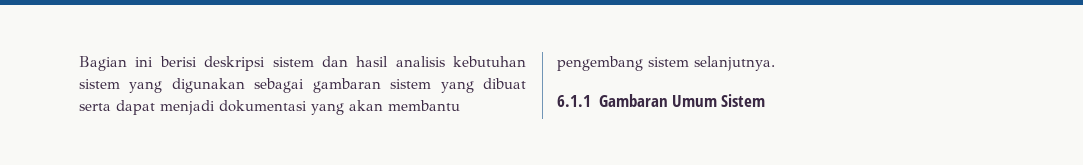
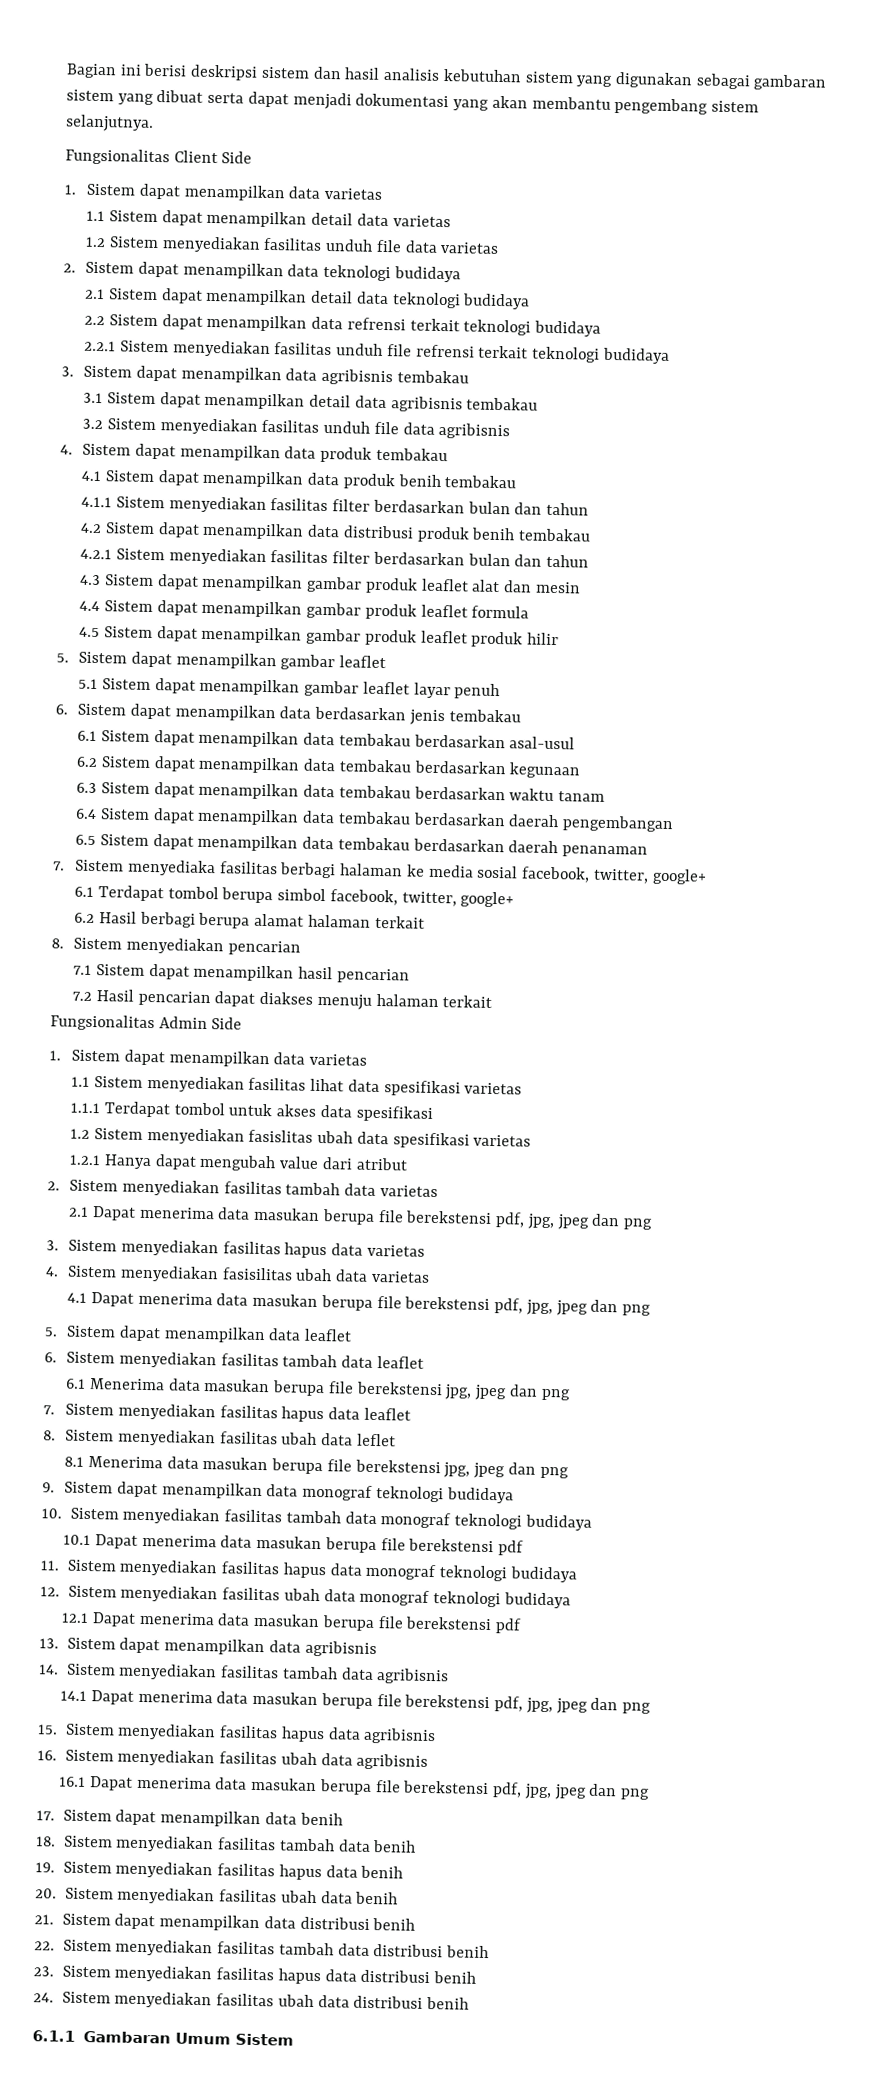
+ Fungsionalitas Client Side
+ 1. Sistem dapat menampilkan data varietas
+ 1.1 Sistem dapat menampilkan detail data varietas
+ 1.2 Sistem menyediakan fasilitas unduh file data varietas
+ 2. Sistem dapat menampilkan data teknologi budidaya
+ 2.1 Sistem dapat menampilkan detail data teknologi budidaya
+ 2.2 Sistem dapat menampilkan data refrensi terkait teknologi budidaya
+ 2.2.1 Sistem menyediakan fasilitas unduh file refrensi terkait teknologi budidaya
+ 3. Sistem dapat menampilkan data agribisnis tembakau
+ 3.1 Sistem dapat menampilkan detail data agribisnis tembakau
+ 3.2 Sistem menyediakan fasilitas unduh file data agribisnis
+ 4. Sistem dapat menampilkan data produk tembakau
+ 4.1 Sistem dapat menampilkan data produk benih tembakau
+ 4.1.1 Sistem menyediakan fasilitas filter berdasarkan bulan dan tahun
+ 4.2 Sistem dapat menampilkan data distribusi produk benih tembakau
+ 4.2.1 Sistem menyediakan fasilitas filter berdasarkan bulan dan tahun
+ 4.3 Sistem dapat menampilkan gambar produk leaflet alat dan mesin
+ 4.4 Sistem dapat menampilkan gambar produk leaflet formula
+ 4.5 Sistem dapat menampilkan gambar produk leaflet produk hilir
+ 5. Sistem dapat menampilkan gambar leaflet
+ 5.1 Sistem dapat menampilkan gambar leaflet layar penuh
+ 6. Sistem dapat menampilkan data berdasarkan jenis tembakau
+ 6.1 Sistem dapat menampilkan data tembakau berdasarkan asal-usul
+ 6.2 Sistem dapat menampilkan data tembakau berdasarkan kegunaan
+ 6.3 Sistem dapat menampilkan data tembakau berdasarkan waktu tanam
+ 6.4 Sistem dapat menampilkan data tembakau berdasarkan daerah pengembangan
+ 6.5 Sistem dapat menampilkan data tembakau berdasarkan daerah penanaman
+ 7. Sistem menyediaka fasilitas berbagi halaman ke media sosial facebook, twitter, google+
+ 6.1 Terdapat tombol berupa simbol facebook, twitter, google+
+ 6.2 Hasil berbagi berupa alamat halaman terkait
+ 8. Sistem menyediakan pencarian
+ 7.1 Sistem dapat menampilkan hasil pencarian
+ 7.2 Hasil pencarian dapat diakses menuju halaman terkait
+ Fungsionalitas Admin Side
+ 1. Sistem dapat menampilkan data varietas
+ 1.1 Sistem menyediakan fasilitas lihat data spesifikasi varietas
+ 1.1.1 Terdapat tombol untuk akses data spesifikasi
+ 1.2 Sistem menyediakan fasislitas ubah data spesifikasi varietas
+ 1.2.1 Hanya dapat mengubah value dari atribut
+ 2. Sistem menyediakan fasilitas tambah data varietas
+ 2.1 Dapat menerima data masukan berupa file berekstensi pdf, jpg, jpeg dan png
+ 3. Sistem menyediakan fasilitas hapus data varietas
+ 4. Sistem menyediakan fasisilitas ubah data varietas
+ 4.1 Dapat menerima data masukan berupa file berekstensi pdf, jpg, jpeg dan png
+ 5. Sistem dapat menampilkan data leaflet
+ 6. Sistem menyediakan fasilitas tambah data leaflet
+ 6.1 Menerima data masukan berupa file berekstensi jpg, jpeg dan png
+ 7. Sistem menyediakan fasilitas hapus data leaflet
+ 8. Sistem menyediakan fasilitas ubah data leflet
+ 8.1 Menerima data masukan berupa file berekstensi jpg, jpeg dan png
+ 9. Sistem dapat menampilkan data monograf teknologi budidaya
+ 10. Sistem menyediakan fasilitas tambah data monograf teknologi budidaya
+ 10.1 Dapat menerima data masukan berupa file berekstensi pdf
+ 11. Sistem menyediakan fasilitas hapus data monograf teknologi budidaya
+ 12. Sistem menyediakan fasilitas ubah data monograf teknologi budidaya
+ 12.1 Dapat menerima data masukan berupa file berekstensi pdf
+ 13. Sistem dapat menampilkan data agribisnis
+ 14. Sistem menyediakan fasilitas tambah data agribisnis
+ 14.1 Dapat menerima data masukan berupa file berekstensi pdf, jpg, jpeg dan png
+ 15. Sistem menyediakan fasilitas hapus data agribisnis
+ 16. Sistem menyediakan fasilitas ubah data agribisnis
+ 16.1 Dapat menerima data masukan berupa file berekstensi pdf, jpg, jpeg dan png
+ 17. Sistem dapat menampilkan data benih
+ 18. Sistem menyediakan fasilitas tambah data benih
+ 19. Sistem menyediakan fasilitas hapus data benih
+ 20. Sistem menyediakan fasilitas ubah data benih
+ 21. Sistem dapat menampilkan data distribusi benih
+ 22. Sistem menyediakan fasilitas tambah data distribusi benih
+ 23. Sistem menyediakan fasilitas hapus data distribusi benih
+ 24. Sistem menyediakan fasilitas ubah data distribusi benih

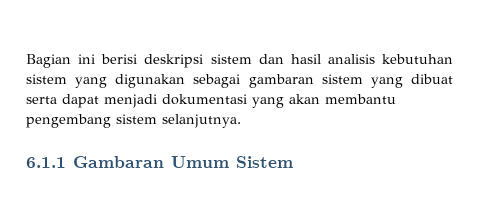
- Fungsionalitas Client Side
- 1. Sistem dapat menampilkan data varietas
- 1.1 Sistem dapat menampilkan detail data varietas
- 1.2 Sistem menyediakan fasilitas unduh file data varietas
- 2. Sistem dapat menampilkan data teknologi budidaya
- 2.1 Sistem dapat menampilkan detail data teknologi budidaya
- 2.2 Sistem dapat menampilkan data refrensi terkait teknologi budidaya
- 2.2.1 Sistem menyediakan fasilitas unduh file refrensi terkait teknologi budidaya
- 3. Sistem dapat menampilkan data agribisnis tembakau
- 3.1 Sistem dapat menampilkan detail data agribisnis tembakau
- 3.2 Sistem menyediakan fasilitas unduh file data agribisnis
- 4. Sistem dapat menampilkan data produk tembakau
- 4.1 Sistem dapat menampilkan data produk benih tembakau
- 4.1.1 Sistem menyediakan fasilitas filter berdasarkan bulan dan tahun
- 4.2 Sistem dapat menampilkan data distribusi produk benih tembakau
- 4.2.1 Sistem menyediakan fasilitas filter berdasarkan bulan dan tahun
- 4.3 Sistem dapat menampilkan gambar produk leaflet alat dan mesin
- 4.4 Sistem dapat menampilkan gambar produk leaflet formula
- 4.5 Sistem dapat menampilkan gambar produk leaflet produk hilir
- 5. Sistem dapat menampilkan gambar leaflet
- 5.1 Sistem dapat menampilkan gambar leaflet layar penuh
- 6. Sistem dapat menampilkan data berdasarkan jenis tembakau
- 6.1 Sistem dapat menampilkan data tembakau berdasarkan asal-usul
- 6.2 Sistem dapat menampilkan data tembakau berdasarkan kegunaan
- 6.3 Sistem dapat menampilkan data tembakau berdasarkan waktu tanam
- 6.4 Sistem dapat menampilkan data tembakau berdasarkan daerah pengembangan
- 6.5 Sistem dapat menampilkan data tembakau berdasarkan daerah penanaman
- 7. Sistem menyediaka fasilitas berbagi halaman ke media sosial facebook, twitter, google+
- 6.1 Terdapat tombol berupa simbol facebook, twitter, google+
- 6.2 Hasil berbagi berupa alamat halaman terkait
- 8. Sistem menyediakan pencarian
- 7.1 Sistem dapat menampilkan hasil pencarian
- 7.2 Hasil pencarian dapat diakses menuju halaman terkait
- Fungsionalitas Admin Side
- 1. Sistem dapat menampilkan data varietas
- 1.1 Sistem menyediakan fasilitas lihat data spesifikasi varietas
- 1.1.1 Terdapat tombol untuk akses data spesifikasi
- 1.2 Sistem menyediakan fasislitas ubah data spesifikasi varietas
- 1.2.1 Hanya dapat mengubah value dari atribut
- 2. Sistem menyediakan fasilitas tambah data varietas
- 2.1 Dapat menerima data masukan berupa file berekstensi pdf, jpg, jpeg dan png
- 3. Sistem menyediakan fasilitas hapus data varietas
- 4. Sistem menyediakan fasisilitas ubah data varietas
- 4.1 Dapat menerima data masukan berupa file berekstensi pdf, jpg, jpeg dan png
- 5. Sistem dapat menampilkan data leaflet
- 6. Sistem menyediakan fasilitas tambah data leaflet
- 6.1 Menerima data masukan berupa file berekstensi jpg, jpeg dan png
- 7. Sistem menyediakan fasilitas hapus data leaflet
- 8. Sistem menyediakan fasilitas ubah data leflet
- 8.1 Menerima data masukan berupa file berekstensi jpg, jpeg dan png
- 9. Sistem dapat menampilkan data monograf teknologi budidaya
- 10. Sistem menyediakan fasilitas tambah data monograf teknologi budidaya
- 10.1 Dapat menerima data masukan berupa file berekstensi pdf
- 11. Sistem menyediakan fasilitas hapus data monograf teknologi budidaya
- 12. Sistem menyediakan fasilitas ubah data monograf teknologi budidaya
- 12.1 Dapat menerima data masukan berupa file berekstensi pdf
- 13. Sistem dapat menampilkan data agribisnis
- 14. Sistem menyediakan fasilitas tambah data agribisnis
- 14.1 Dapat menerima data masukan berupa file berekstensi pdf, jpg, jpeg dan png
- 15. Sistem menyediakan fasilitas hapus data agribisnis
- 16. Sistem menyediakan fasilitas ubah data agribisnis
- 16.1 Dapat menerima data masukan berupa file berekstensi pdf, jpg, jpeg dan png
- 17. Sistem dapat menampilkan data benih
- 18. Sistem menyediakan fasilitas tambah data benih
- 19. Sistem menyediakan fasilitas hapus data benih
- 20. Sistem menyediakan fasilitas ubah data benih
- 21. Sistem dapat menampilkan data distribusi benih
- 22. Sistem menyediakan fasilitas tambah data distribusi benih
- 23. Sistem menyediakan fasilitas hapus data distribusi benih
- 24. Sistem menyediakan fasilitas ubah data distribusi benih

